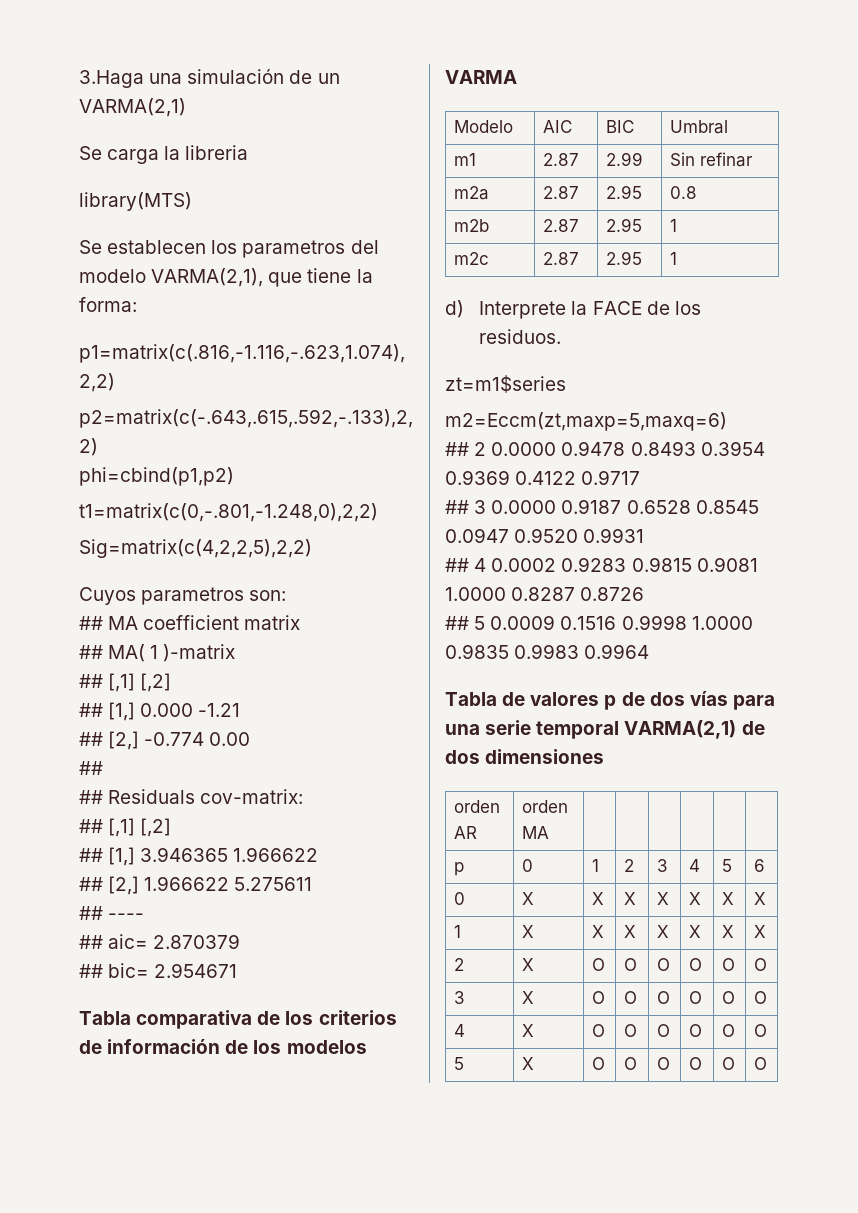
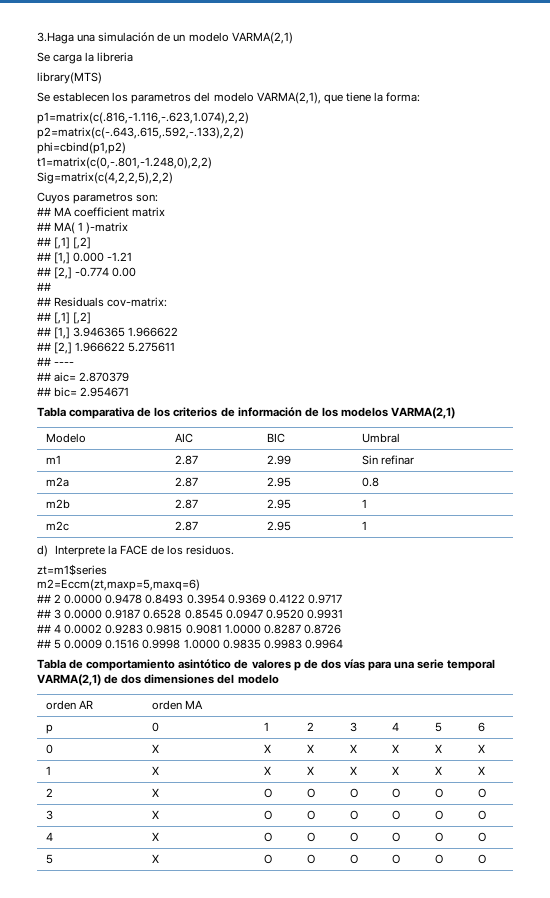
- 3.Haga una simulación de un VARMA(2,1)
+ 3.Haga una simulación de un modelo VARMA(2,1)
- Tabla comparativa de los criterios de información de los modelos VARMA
+ Tabla comparativa de los criterios de información de los modelos VARMA(2,1)
- Tabla de valores p de dos vías para una serie temporal VARMA(2,1) de dos dimensiones
+ Tabla de comportamiento asintótico de valores p de dos vías para una serie temporal VARMA(2,1) de dos dimensiones del modelo

